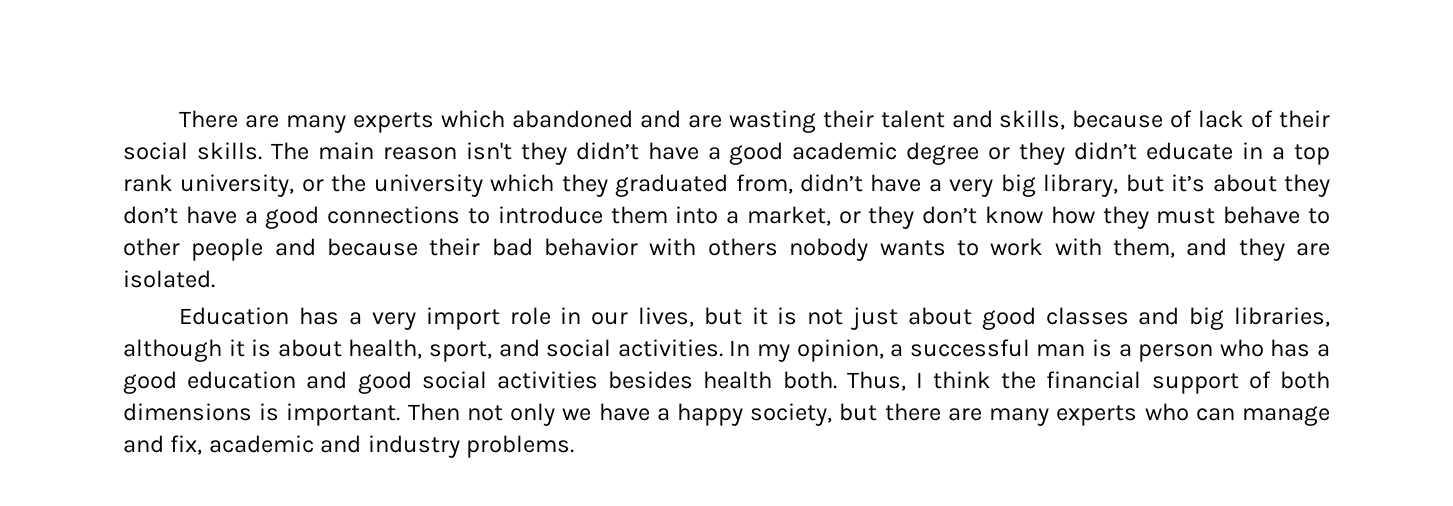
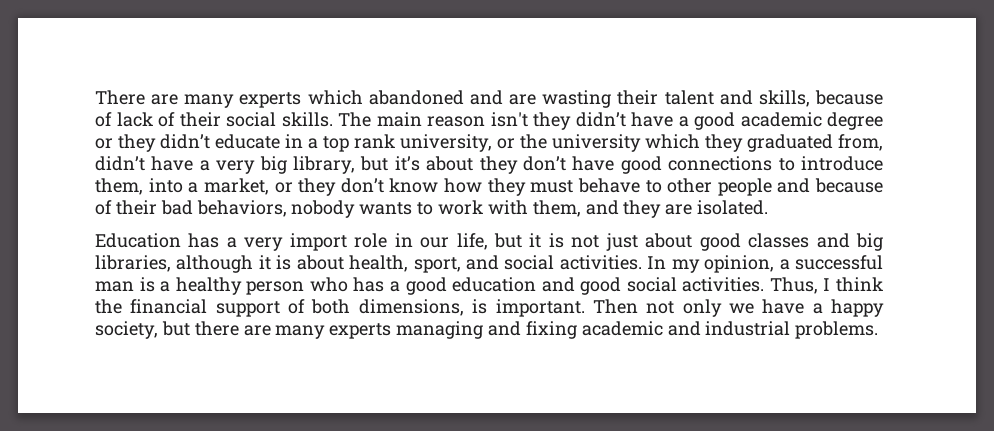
- The main reason isn't they didn’t have a good academic degree or they didn’t educate in a top rank university, or the university which they graduated from, didn’t have a very big library, but it’s about they don’t have a good connections to introduce them into a market, or they don’t know how they must behave to other people and because their bad behavior with others nobody wants to work with them, and they are isolated.
+ The main reason isn't they didn’t have a good academic degree or they didn’t educate in a top rank university, or the university which they graduated from, didn’t have a very big library, but it’s about they don’t have good connections to introduce them, into a market, or they don’t know how they must behave to other people and because of their bad behaviors, nobody wants to work with them, and they are isolated.
- Education has a very import role in our lives, but it is not just about good classes and big libraries, although it is about health, sport, and social activities.
+ Education has a very import role in our life, but it is not just about good classes and big libraries, although it is about health, sport, and social activities.
- In my opinion, a successful man is a person who has a good education and good social activities besides health both.
+ In my opinion, a successful man is a healthy person who has a good education and good social activities.
- Thus, I think the financial support of both dimensions is important.
+ Thus, I think the financial support of both dimensions, is important.
- Then not only we have a happy society, but there are many experts who can manage and fix, academic and industry problems.
+ Then not only we have a happy society, but there are many experts managing and fixing academic and industrial problems.

